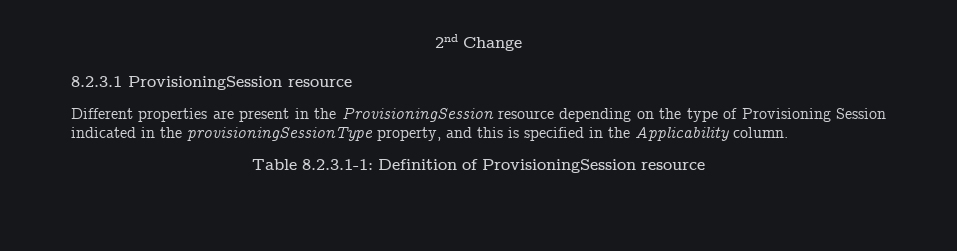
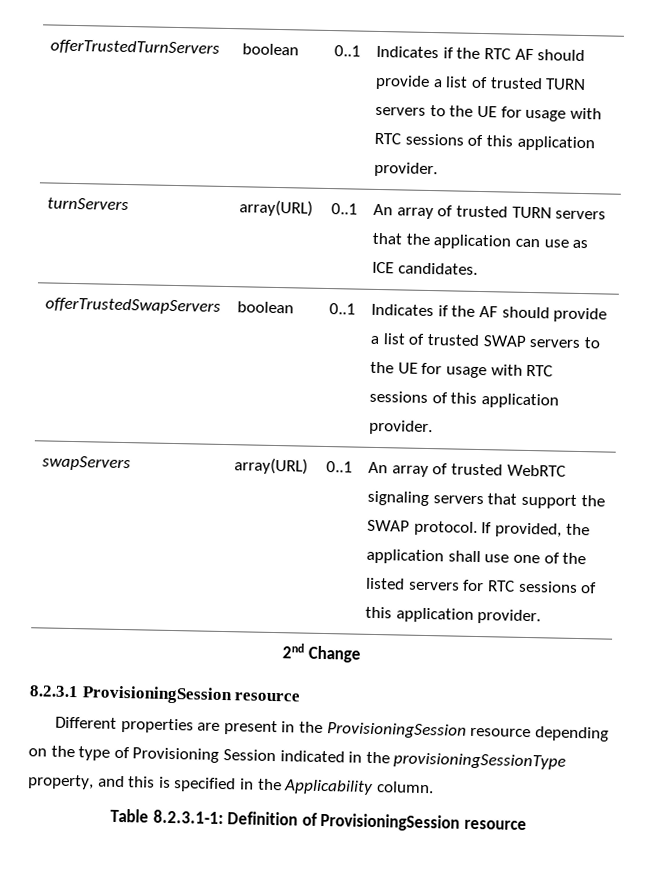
+ offerTrustedTurnServers | boolean | 0..1 | Indicates if the RTC AF should provide a list of trusted TURN servers to the UE for usage with RTC sessions of this application provider.
+ turnServers | array(URL) | 0..1 | An array of trusted TURN servers that the application can use as ICE candidates.
+ offerTrustedSwapServers | boolean | 0..1 | Indicates if the AF should provide a list of trusted SWAP servers to the UE for usage with RTC sessions of this application provider.
+ swapServers | array(URL) | 0..1 | An array of trusted WebRTC signaling servers that support the SWAP protocol. If provided, the application shall use one of the listed servers for RTC sessions of this application provider.

